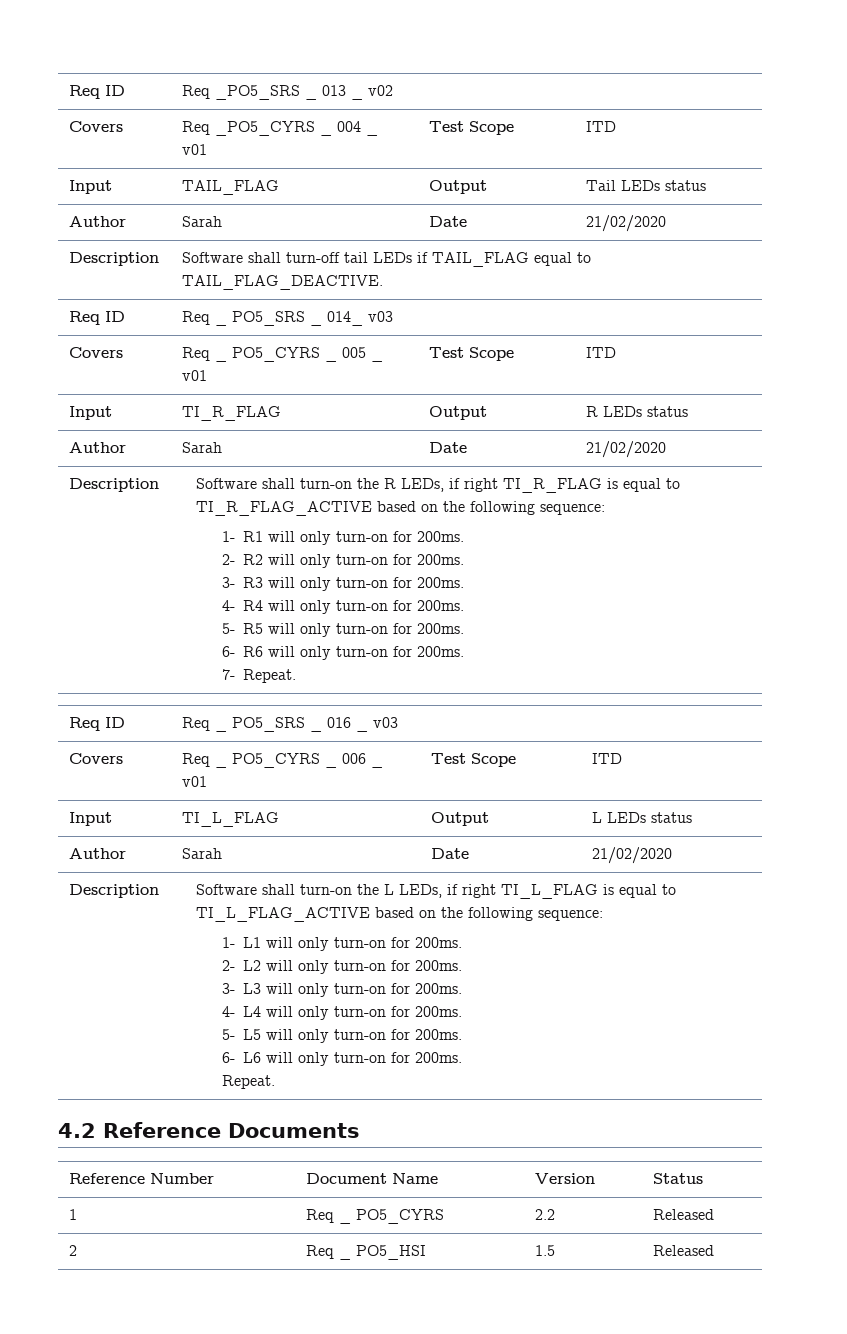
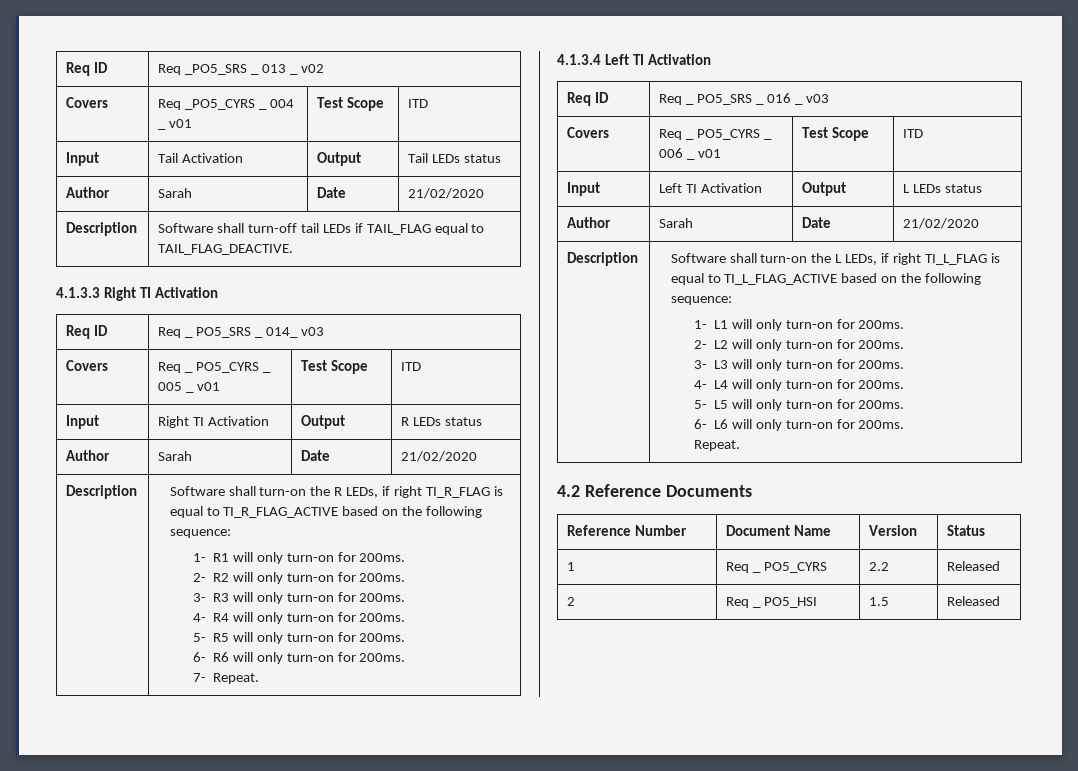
- Input | TAIL_FLAG | Output | Tail LEDs status
+ Input | Tail Activation | Output | Tail LEDs status
+ 4.1.3.3 Right TI Activation
- Input | TI_R_FLAG | Output | R LEDs status
+ Input | Right TI Activation | Output | R LEDs status
+ 4.1.3.4 Left TI Activation
- Input | TI_L_FLAG | Output | L LEDs status
+ Input | Left TI Activation | Output | L LEDs status

